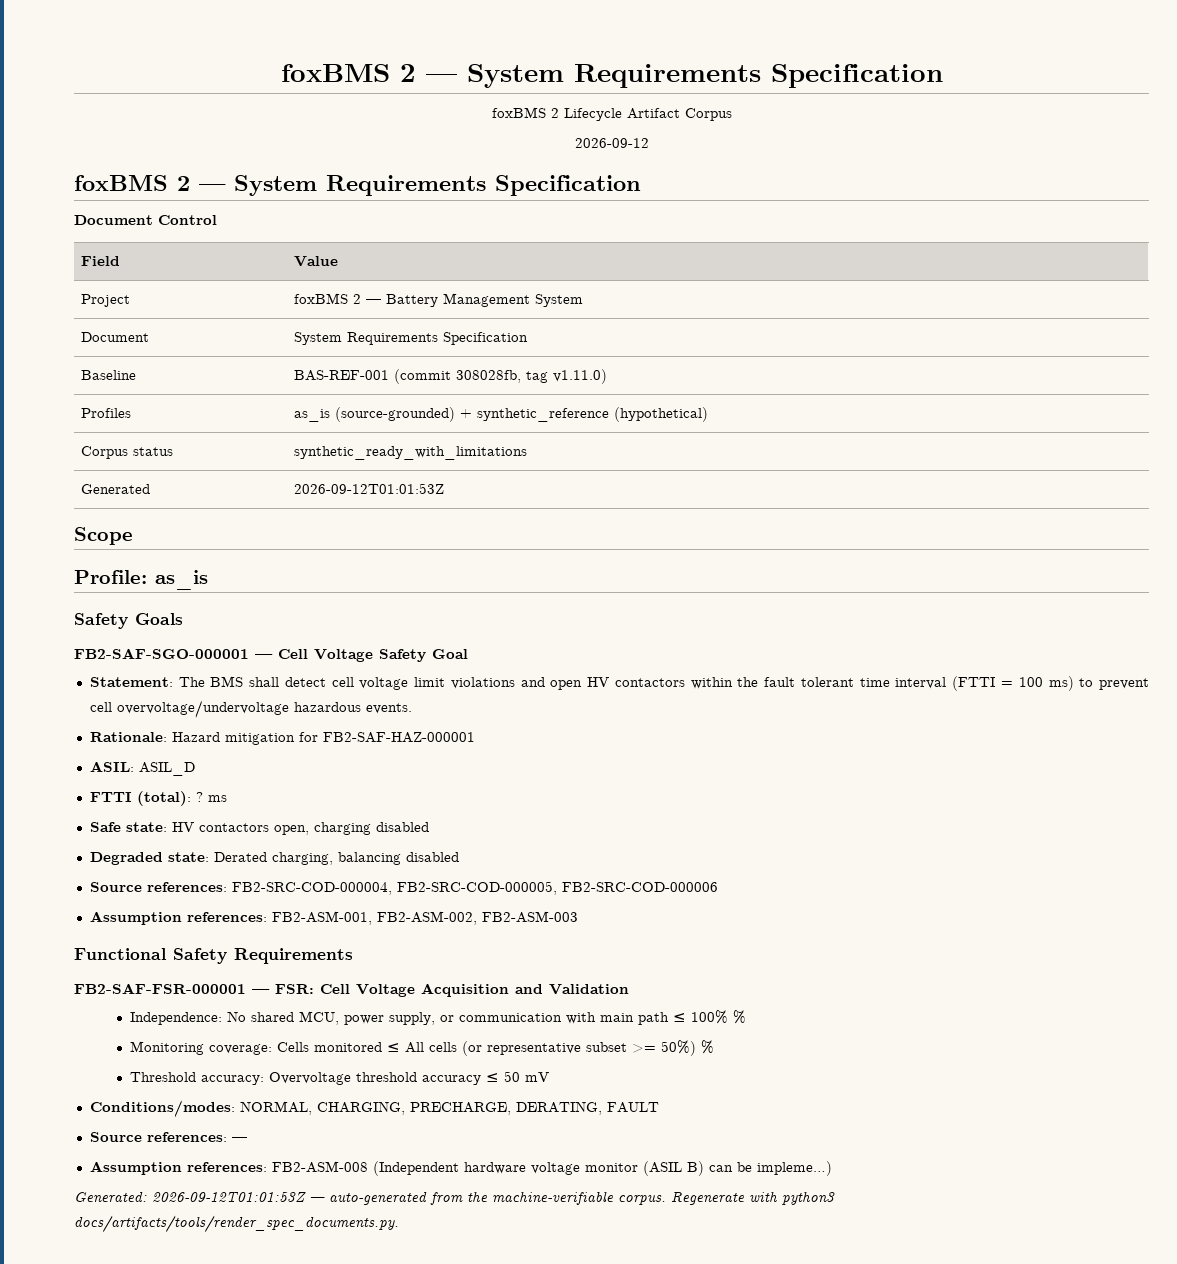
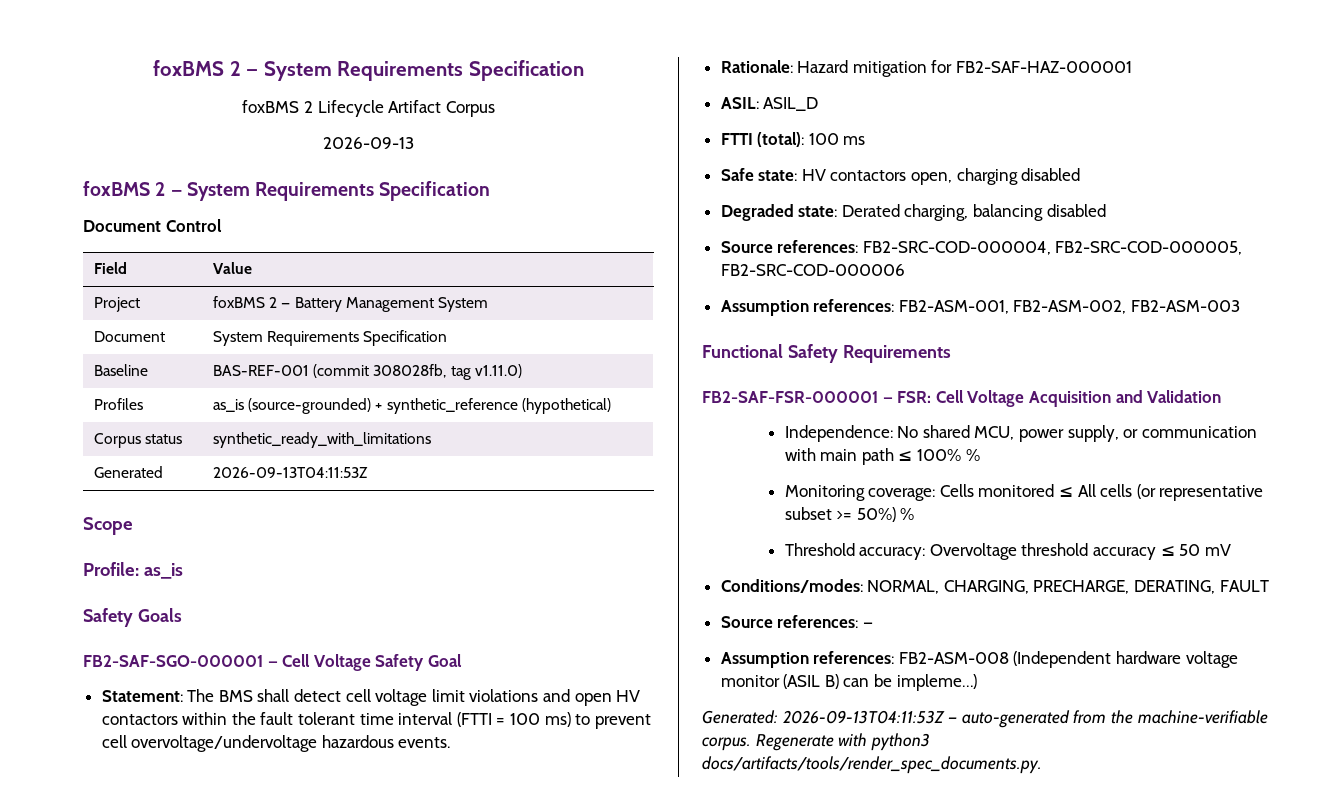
- 2026-09-12
+ 2026-09-13
- Generated | 2026-09-12T01:01:53Z
+ Generated | 2026-09-13T04:11:53Z
- FTTI (total): ? ms
+ FTTI (total): 100 ms
- Generated: 2026-09-12T01:01:53Z — auto-generated from the machine-verifiable corpus.
+ Generated: 2026-09-13T04:11:53Z — auto-generated from the machine-verifiable corpus.

